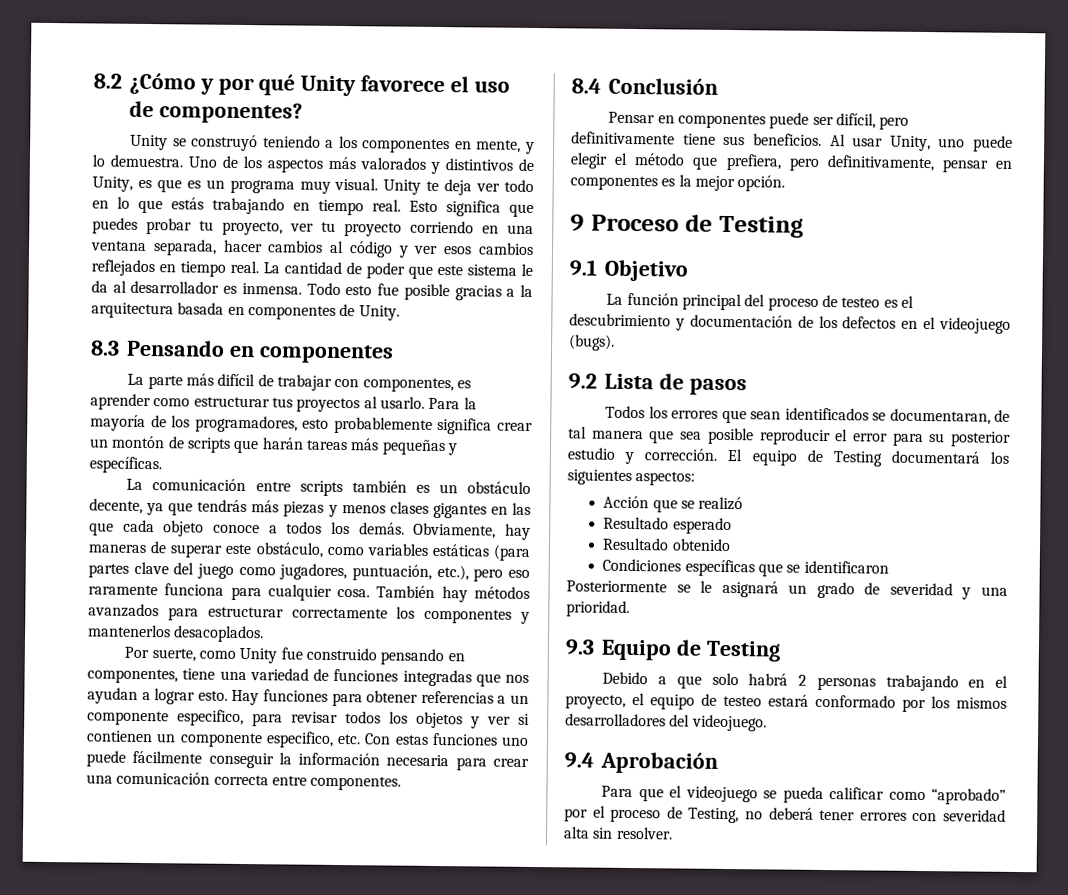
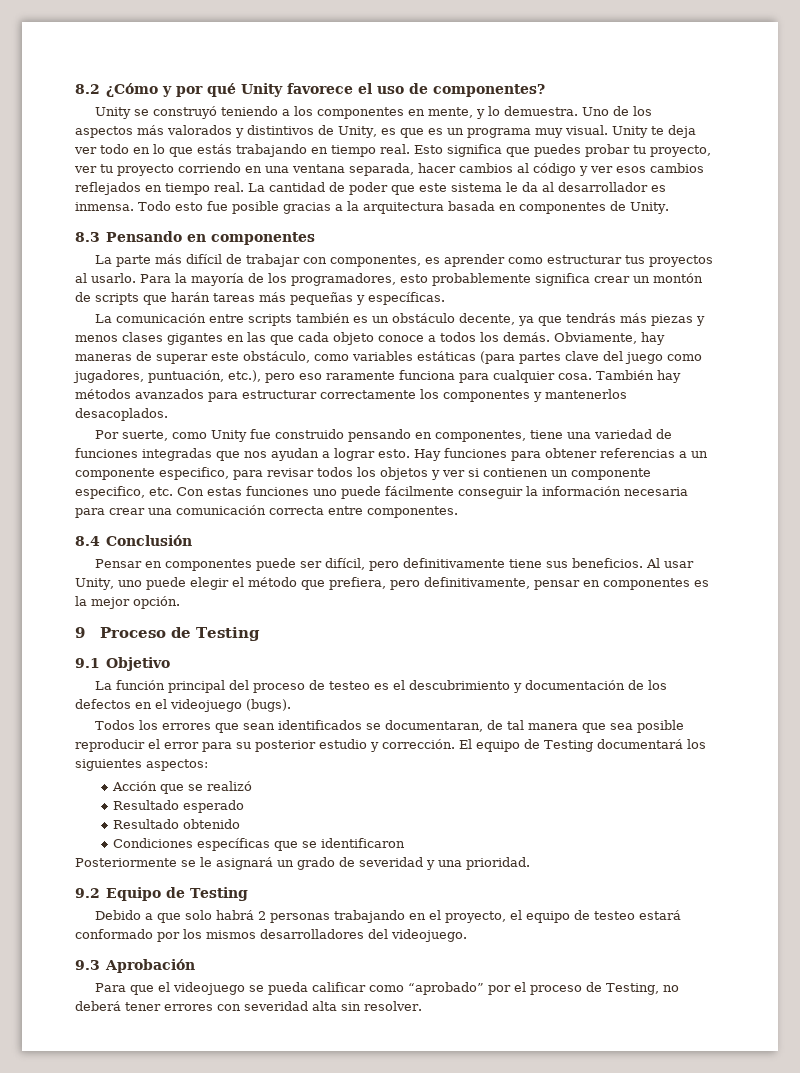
- 9.2 Lista de pasos
- 9.3 Equipo de Testing
+ 9.2 Equipo de Testing
- 9.4 Aprobación
+ 9.3 Aprobación

